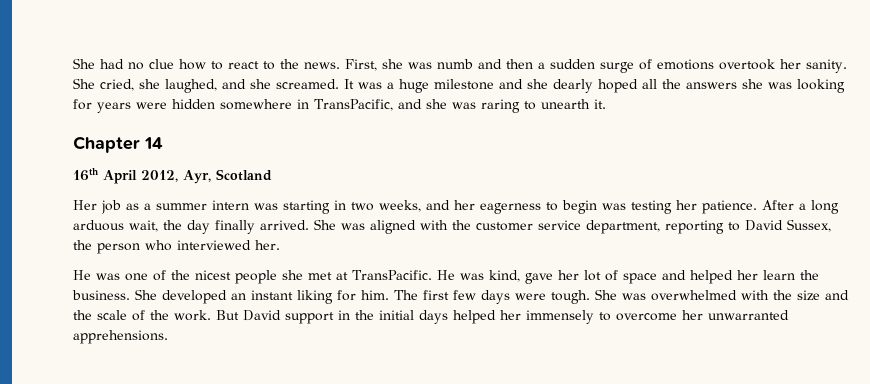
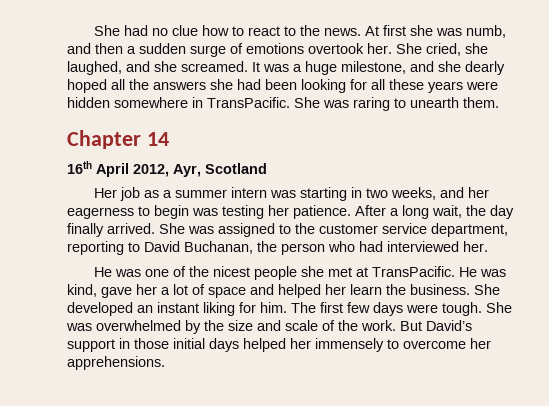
- First, she was numb and then a sudden surge of emotions overtook her sanity.
+ At first she was numb, and then a sudden surge of emotions overtook her.
- It was a huge milestone and she dearly hoped all the answers she was looking for years were hidden somewhere in TransPacific, and she was raring to unearth it.
+ It was a huge milestone, and she dearly hoped all the answers she had been looking for all these years were hidden somewhere in TransPacific. She was raring to unearth them.
- After a long arduous wait, the day finally arrived.
+ After a long wait, the day finally arrived.
- She was aligned with the customer service department, reporting to David Sussex, the person who interviewed her.
+ She was assigned to the customer service department, reporting to David Buchanan, the person who had interviewed her.
- He was kind, gave her lot of space and helped her learn the business.
+ He was kind, gave her a lot of space and helped her learn the business.
- She was overwhelmed with the size and the scale of the work.
+ She was overwhelmed by the size and scale of the work.
- But David support in the initial days helped her immensely to overcome her unwarranted apprehensions.
+ But David’s support in those initial days helped her immensely to overcome her apprehensions.

